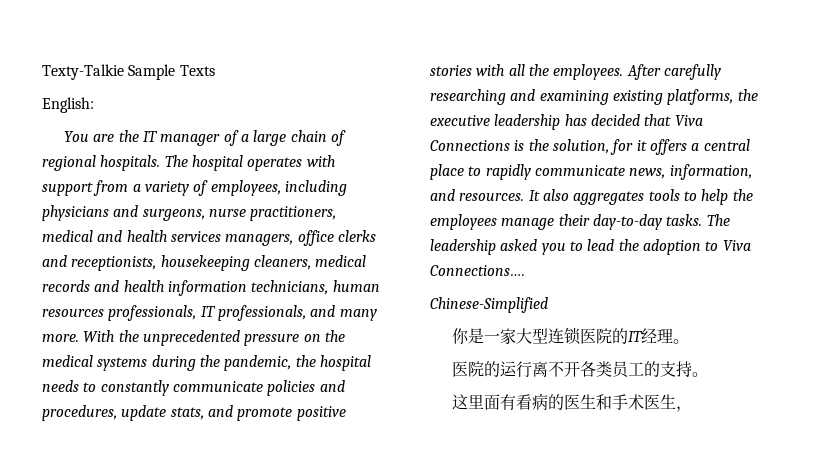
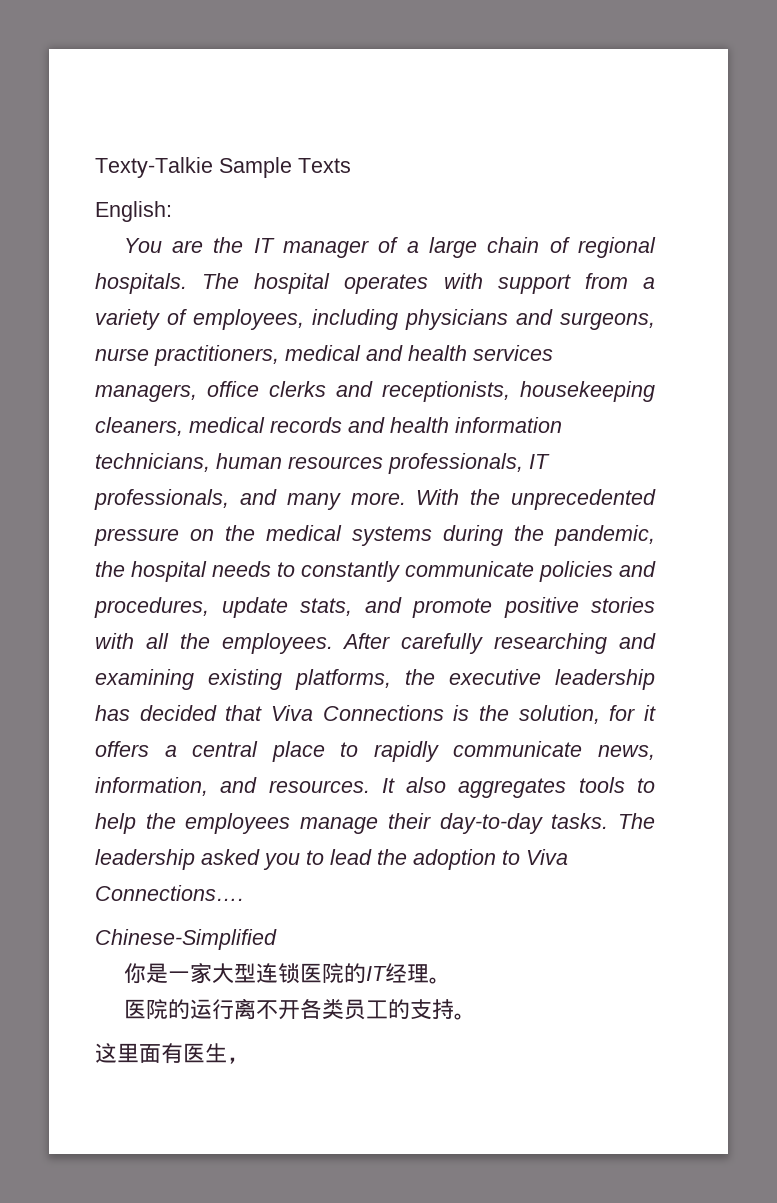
- 这里面有看病的医生和手术医生，
+ 这里面有医生，

